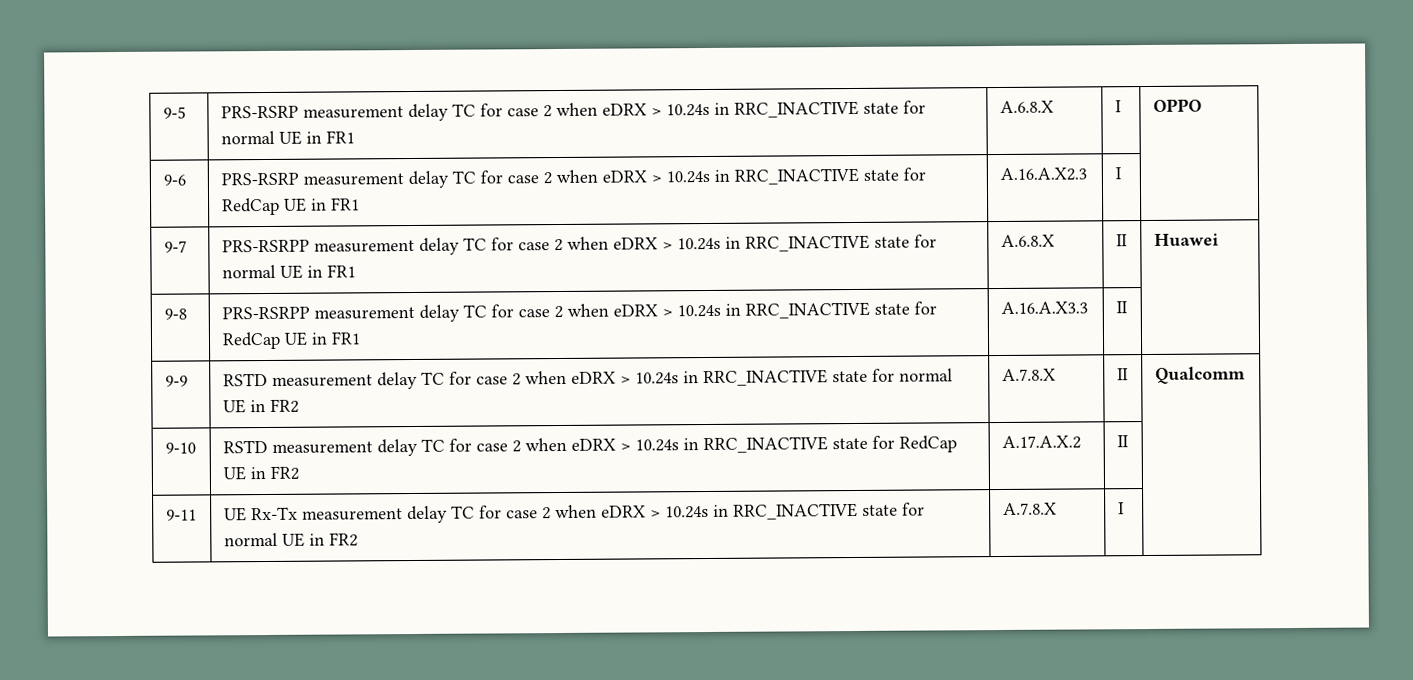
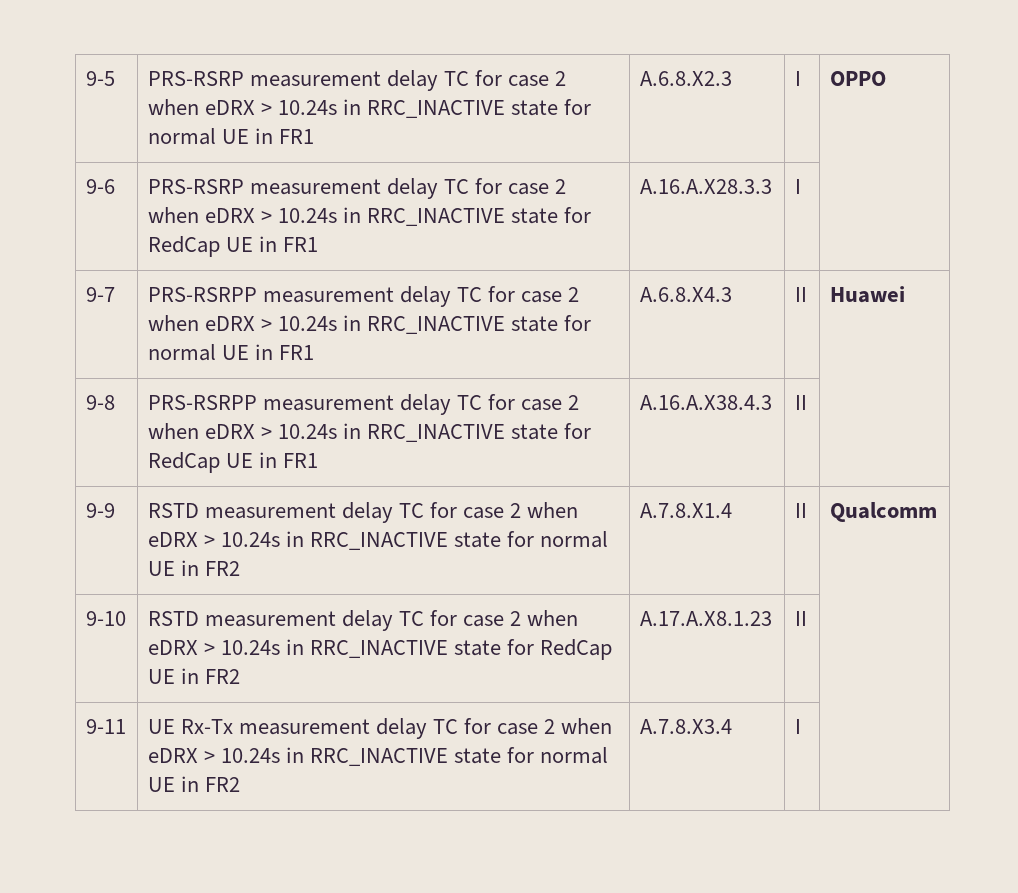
- 9-5 | PRS-RSRP measurement delay TC for case 2 when eDRX > 10.24s in RRC_INACTIVE state for normal UE in FR1 | A.6.8.X | I | OPPO
+ 9-5 | PRS-RSRP measurement delay TC for case 2 when eDRX > 10.24s in RRC_INACTIVE state for normal UE in FR1 | A.6.8.X2.3 | I | OPPO
- 9-6 | PRS-RSRP measurement delay TC for case 2 when eDRX > 10.24s in RRC_INACTIVE state for RedCap UE in FR1 | A.16.A.X2.3 | I |
+ 9-6 | PRS-RSRP measurement delay TC for case 2 when eDRX > 10.24s in RRC_INACTIVE state for RedCap UE in FR1 | A.16.A.X28.3.3 | I |
- 9-7 | PRS-RSRPP measurement delay TC for case 2 when eDRX > 10.24s in RRC_INACTIVE state for normal UE in FR1 | A.6.8.X | II | Huawei
+ 9-7 | PRS-RSRPP measurement delay TC for case 2 when eDRX > 10.24s in RRC_INACTIVE state for normal UE in FR1 | A.6.8.X4.3 | II | Huawei
- 9-8 | PRS-RSRPP measurement delay TC for case 2 when eDRX > 10.24s in RRC_INACTIVE state for RedCap UE in FR1 | A.16.A.X3.3 | II |
+ 9-8 | PRS-RSRPP measurement delay TC for case 2 when eDRX > 10.24s in RRC_INACTIVE state for RedCap UE in FR1 | A.16.A.X38.4.3 | II |
- 9-9 | RSTD measurement delay TC for case 2 when eDRX > 10.24s in RRC_INACTIVE state for normal UE in FR2 | A.7.8.X | II | Qualcomm
+ 9-9 | RSTD measurement delay TC for case 2 when eDRX > 10.24s in RRC_INACTIVE state for normal UE in FR2 | A.7.8.X1.4 | II | Qualcomm
- 9-10 | RSTD measurement delay TC for case 2 when eDRX > 10.24s in RRC_INACTIVE state for RedCap UE in FR2 | A.17.A.X.2 | II |
+ 9-10 | RSTD measurement delay TC for case 2 when eDRX > 10.24s in RRC_INACTIVE state for RedCap UE in FR2 | A.17.A.X8.1.23 | II |
- 9-11 | UE Rx-Tx measurement delay TC for case 2 when eDRX > 10.24s in RRC_INACTIVE state for normal UE in FR2 | A.7.8.X | I |
+ 9-11 | UE Rx-Tx measurement delay TC for case 2 when eDRX > 10.24s in RRC_INACTIVE state for normal UE in FR2 | A.7.8.X3.4 | I |

